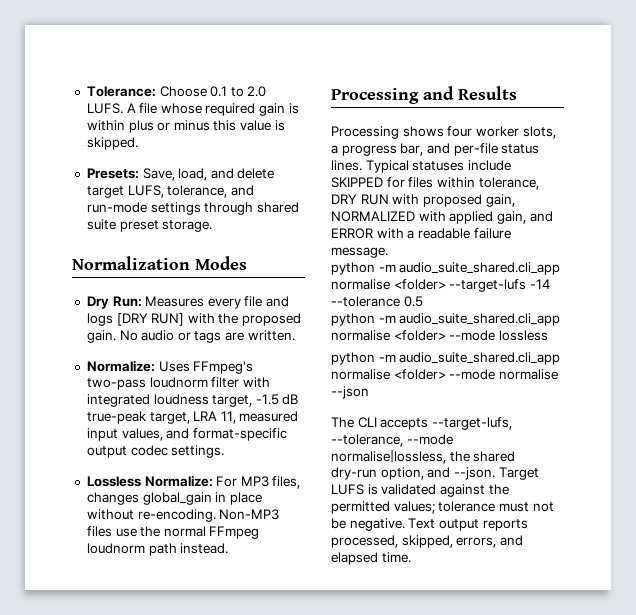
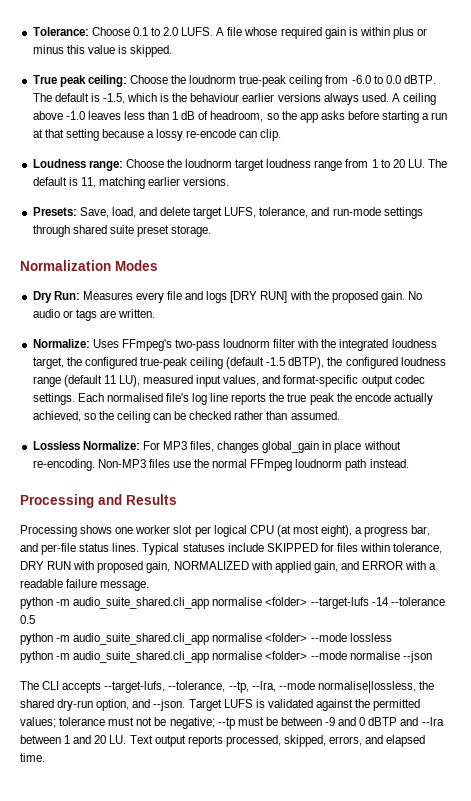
+ True peak ceiling: Choose the loudnorm true-peak ceiling from -6.0 to 0.0 dBTP. The default is -1.5, which is the behaviour earlier versions always used. A ceiling above -1.0 leaves less than 1 dB of headroom, so the app asks before starting a run at that setting because a lossy re-encode can clip.
+ Loudness range: Choose the loudnorm target loudness range from 1 to 20 LU. The default is 11, matching earlier versions.
- Normalize: Uses FFmpeg's two-pass loudnorm filter with integrated loudness target, -1.5 dB true-peak target, LRA 11, measured input values, and format-specific output codec settings.
+ Normalize: Uses FFmpeg's two-pass loudnorm filter with the integrated loudness target, the configured true-peak ceiling (default -1.5 dBTP), the configured loudness range (default 11 LU), measured input values, and format-specific output codec settings. Each normalised file's log line reports the true peak the encode actually achieved, so the ceiling can be checked rather than assumed.
- Processing shows four worker slots, a progress bar, and per-file status lines.
+ Processing shows one worker slot per logical CPU (at most eight), a progress bar, and per-file status lines.
- The CLI accepts --target-lufs, --tolerance, --mode normalise|lossless, the shared dry-run option, and --json.
+ The CLI accepts --target-lufs, --tolerance, --tp, --lra, --mode normalise|lossless, the shared dry-run option, and --json.
- Target LUFS is validated against the permitted values; tolerance must not be negative. Text output reports processed, skipped, errors, and elapsed time.
+ Target LUFS is validated against the permitted values; tolerance must not be negative; --tp must be between -9 and 0 dBTP and --lra between 1 and 20 LU. Text output reports processed, skipped, errors, and elapsed time.

